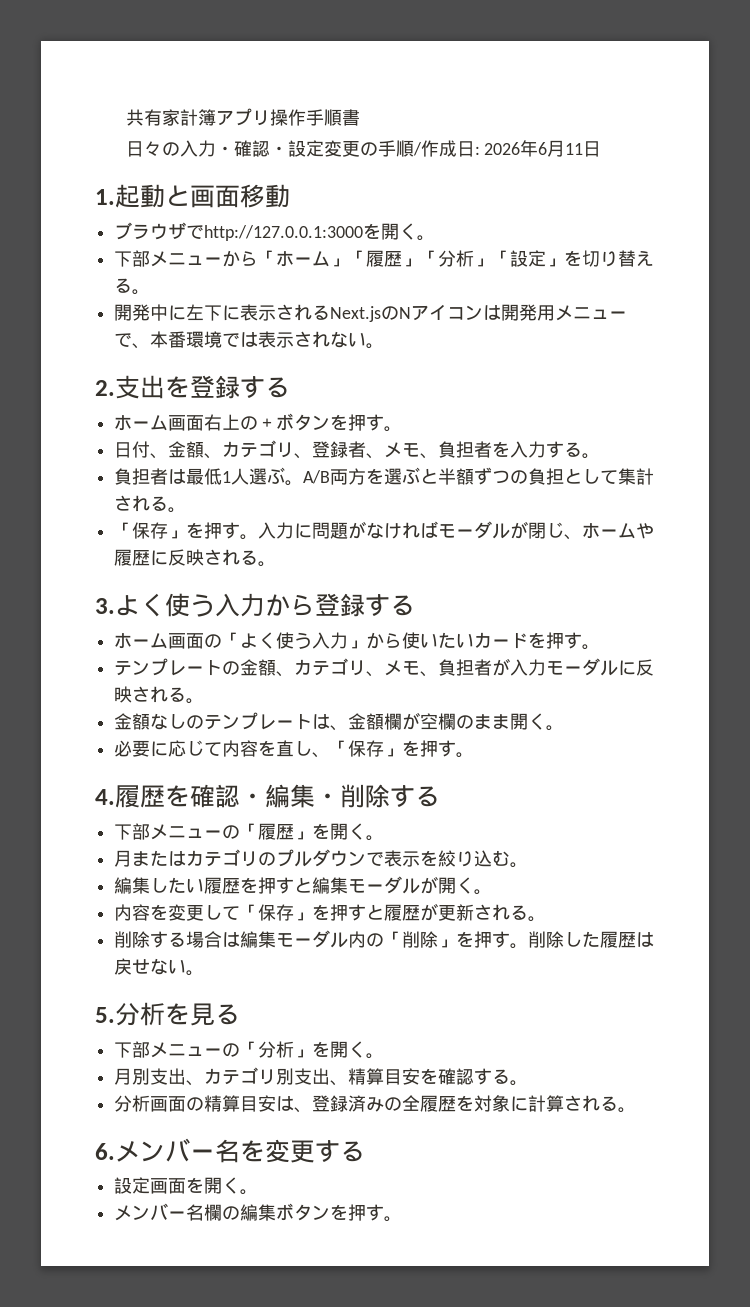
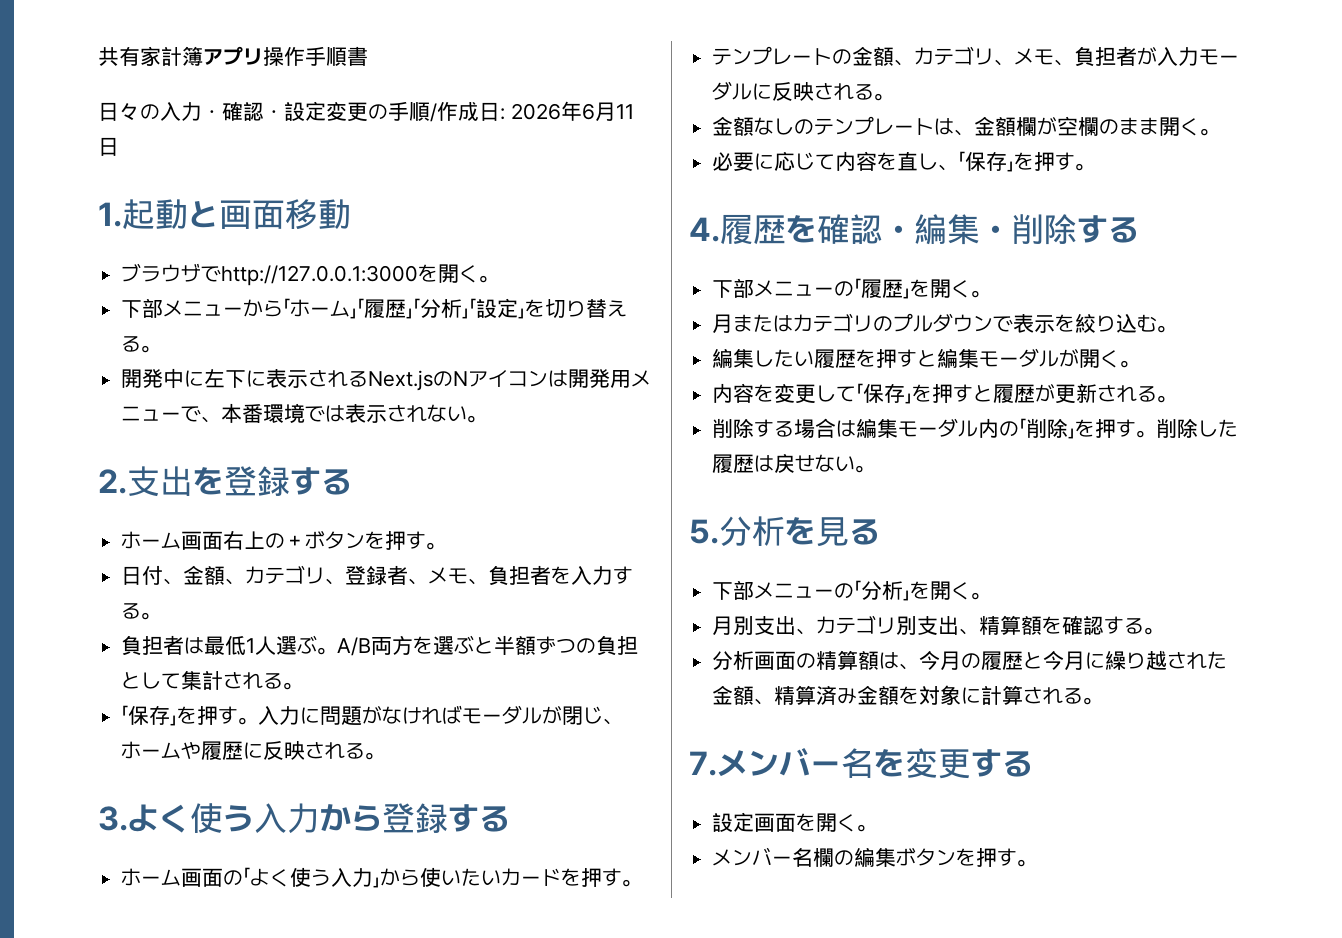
- 月別支出、カテゴリ別支出、精算目安を確認する。
+ 月別支出、カテゴリ別支出、精算額を確認する。
- 分析画面の精算目安は、登録済みの全履歴を対象に計算される。
+ 分析画面の精算額は、今月の履歴と今月に繰り越された金額、精算済み金額を対象に計算される。
- 6.メンバー名を変更する
+ 7.メンバー名を変更する

